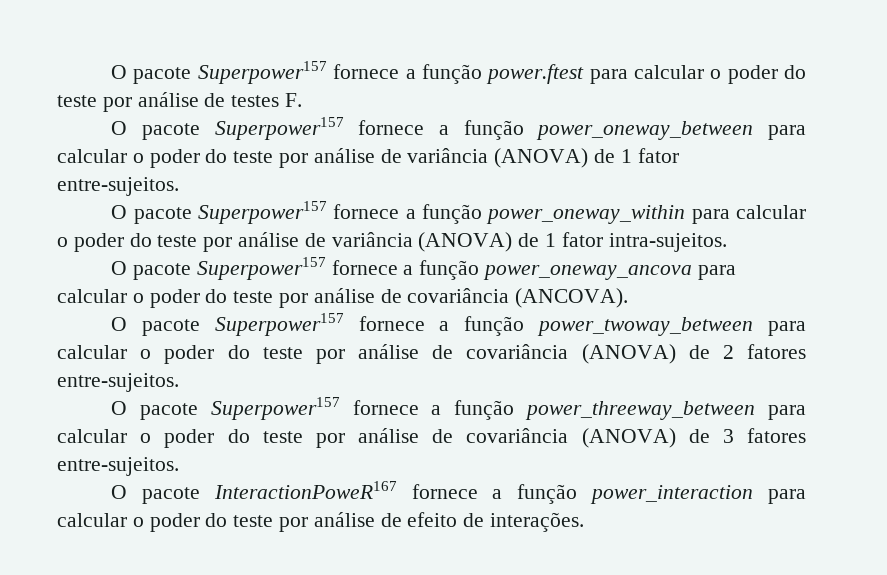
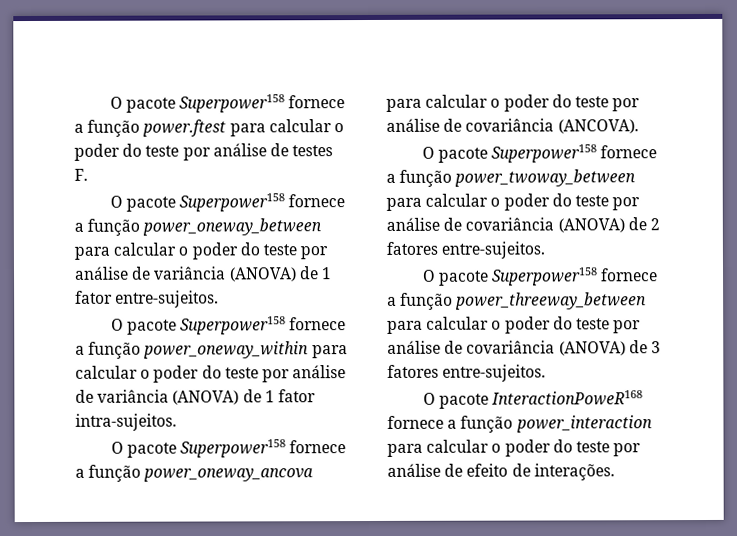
- O pacote Superpower157 fornece a função power.ftest para calcular o poder do teste por análise de testes F.
+ O pacote Superpower158 fornece a função power.ftest para calcular o poder do teste por análise de testes F.
- O pacote Superpower157 fornece a função power_oneway_between para calcular o poder do teste por análise de variância (ANOVA) de 1 fator entre-sujeitos.
+ O pacote Superpower158 fornece a função power_oneway_between para calcular o poder do teste por análise de variância (ANOVA) de 1 fator entre-sujeitos.
- O pacote Superpower157 fornece a função power_oneway_within para calcular o poder do teste por análise de variância (ANOVA) de 1 fator intra-sujeitos.
+ O pacote Superpower158 fornece a função power_oneway_within para calcular o poder do teste por análise de variância (ANOVA) de 1 fator intra-sujeitos.
- O pacote Superpower157 fornece a função power_oneway_ancova para calcular o poder do teste por análise de covariância (ANCOVA).
+ O pacote Superpower158 fornece a função power_oneway_ancova para calcular o poder do teste por análise de covariância (ANCOVA).
- O pacote Superpower157 fornece a função power_twoway_between para calcular o poder do teste por análise de covariância (ANOVA) de 2 fatores entre-sujeitos.
+ O pacote Superpower158 fornece a função power_twoway_between para calcular o poder do teste por análise de covariância (ANOVA) de 2 fatores entre-sujeitos.
- O pacote Superpower157 fornece a função power_threeway_between para calcular o poder do teste por análise de covariância (ANOVA) de 3 fatores entre-sujeitos.
+ O pacote Superpower158 fornece a função power_threeway_between para calcular o poder do teste por análise de covariância (ANOVA) de 3 fatores entre-sujeitos.
- O pacote InteractionPoweR167 fornece a função power_interaction para calcular o poder do teste por análise de efeito de interações.
+ O pacote InteractionPoweR168 fornece a função power_interaction para calcular o poder do teste por análise de efeito de interações.

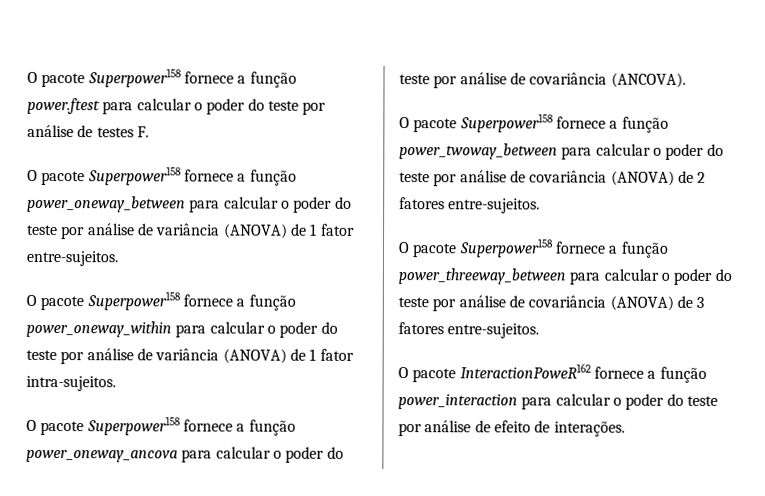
- O pacote InteractionPoweR168 fornece a função power_interaction para calcular o poder do teste por análise de efeito de interações.
+ O pacote InteractionPoweR162 fornece a função power_interaction para calcular o poder do teste por análise de efeito de interações.

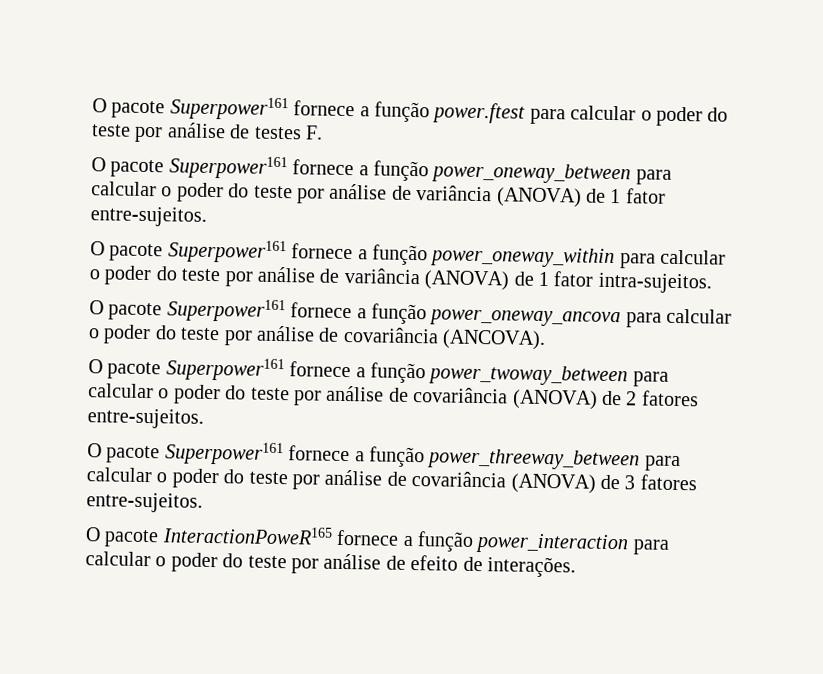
- O pacote Superpower158 fornece a função power.ftest para calcular o poder do teste por análise de testes F.
+ O pacote Superpower161 fornece a função power.ftest para calcular o poder do teste por análise de testes F.
- O pacote Superpower158 fornece a função power_oneway_between para calcular o poder do teste por análise de variância (ANOVA) de 1 fator entre-sujeitos.
+ O pacote Superpower161 fornece a função power_oneway_between para calcular o poder do teste por análise de variância (ANOVA) de 1 fator entre-sujeitos.
- O pacote Superpower158 fornece a função power_oneway_within para calcular o poder do teste por análise de variância (ANOVA) de 1 fator intra-sujeitos.
+ O pacote Superpower161 fornece a função power_oneway_within para calcular o poder do teste por análise de variância (ANOVA) de 1 fator intra-sujeitos.
- O pacote Superpower158 fornece a função power_oneway_ancova para calcular o poder do teste por análise de covariância (ANCOVA).
+ O pacote Superpower161 fornece a função power_oneway_ancova para calcular o poder do teste por análise de covariância (ANCOVA).
- O pacote Superpower158 fornece a função power_twoway_between para calcular o poder do teste por análise de covariância (ANOVA) de 2 fatores entre-sujeitos.
+ O pacote Superpower161 fornece a função power_twoway_between para calcular o poder do teste por análise de covariância (ANOVA) de 2 fatores entre-sujeitos.
- O pacote Superpower158 fornece a função power_threeway_between para calcular o poder do teste por análise de covariância (ANOVA) de 3 fatores entre-sujeitos.
+ O pacote Superpower161 fornece a função power_threeway_between para calcular o poder do teste por análise de covariância (ANOVA) de 3 fatores entre-sujeitos.
- O pacote InteractionPoweR162 fornece a função power_interaction para calcular o poder do teste por análise de efeito de interações.
+ O pacote InteractionPoweR165 fornece a função power_interaction para calcular o poder do teste por análise de efeito de interações.

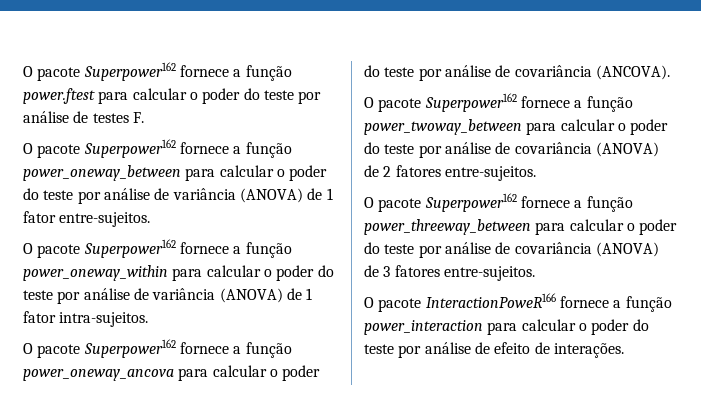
- O pacote Superpower161 fornece a função power.ftest para calcular o poder do teste por análise de testes F.
+ O pacote Superpower162 fornece a função power.ftest para calcular o poder do teste por análise de testes F.
- O pacote Superpower161 fornece a função power_oneway_between para calcular o poder do teste por análise de variância (ANOVA) de 1 fator entre-sujeitos.
+ O pacote Superpower162 fornece a função power_oneway_between para calcular o poder do teste por análise de variância (ANOVA) de 1 fator entre-sujeitos.
- O pacote Superpower161 fornece a função power_oneway_within para calcular o poder do teste por análise de variância (ANOVA) de 1 fator intra-sujeitos.
+ O pacote Superpower162 fornece a função power_oneway_within para calcular o poder do teste por análise de variância (ANOVA) de 1 fator intra-sujeitos.
- O pacote Superpower161 fornece a função power_oneway_ancova para calcular o poder do teste por análise de covariância (ANCOVA).
+ O pacote Superpower162 fornece a função power_oneway_ancova para calcular o poder do teste por análise de covariância (ANCOVA).
- O pacote Superpower161 fornece a função power_twoway_between para calcular o poder do teste por análise de covariância (ANOVA) de 2 fatores entre-sujeitos.
+ O pacote Superpower162 fornece a função power_twoway_between para calcular o poder do teste por análise de covariância (ANOVA) de 2 fatores entre-sujeitos.
- O pacote Superpower161 fornece a função power_threeway_between para calcular o poder do teste por análise de covariância (ANOVA) de 3 fatores entre-sujeitos.
+ O pacote Superpower162 fornece a função power_threeway_between para calcular o poder do teste por análise de covariância (ANOVA) de 3 fatores entre-sujeitos.
- O pacote InteractionPoweR165 fornece a função power_interaction para calcular o poder do teste por análise de efeito de interações.
+ O pacote InteractionPoweR166 fornece a função power_interaction para calcular o poder do teste por análise de efeito de interações.

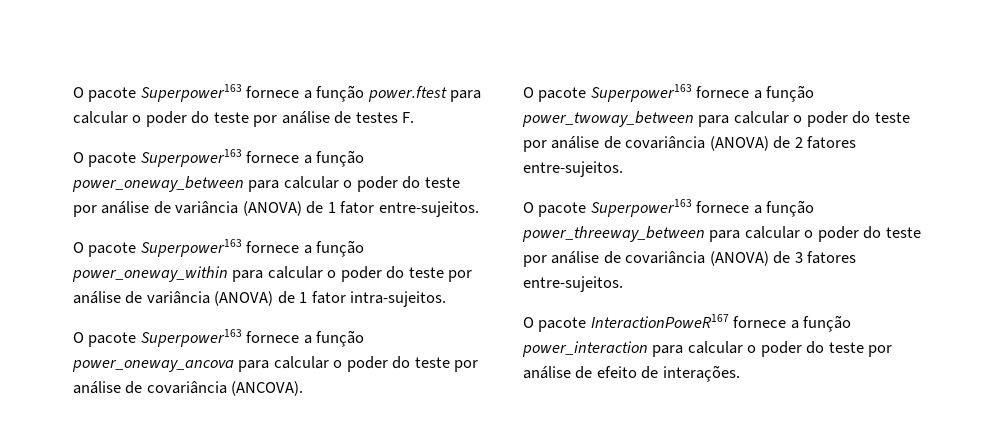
- O pacote Superpower162 fornece a função power.ftest para calcular o poder do teste por análise de testes F.
+ O pacote Superpower163 fornece a função power.ftest para calcular o poder do teste por análise de testes F.
- O pacote Superpower162 fornece a função power_oneway_between para calcular o poder do teste por análise de variância (ANOVA) de 1 fator entre-sujeitos.
+ O pacote Superpower163 fornece a função power_oneway_between para calcular o poder do teste por análise de variância (ANOVA) de 1 fator entre-sujeitos.
- O pacote Superpower162 fornece a função power_oneway_within para calcular o poder do teste por análise de variância (ANOVA) de 1 fator intra-sujeitos.
+ O pacote Superpower163 fornece a função power_oneway_within para calcular o poder do teste por análise de variância (ANOVA) de 1 fator intra-sujeitos.
- O pacote Superpower162 fornece a função power_oneway_ancova para calcular o poder do teste por análise de covariância (ANCOVA).
+ O pacote Superpower163 fornece a função power_oneway_ancova para calcular o poder do teste por análise de covariância (ANCOVA).
- O pacote Superpower162 fornece a função power_twoway_between para calcular o poder do teste por análise de covariância (ANOVA) de 2 fatores entre-sujeitos.
+ O pacote Superpower163 fornece a função power_twoway_between para calcular o poder do teste por análise de covariância (ANOVA) de 2 fatores entre-sujeitos.
- O pacote Superpower162 fornece a função power_threeway_between para calcular o poder do teste por análise de covariância (ANOVA) de 3 fatores entre-sujeitos.
+ O pacote Superpower163 fornece a função power_threeway_between para calcular o poder do teste por análise de covariância (ANOVA) de 3 fatores entre-sujeitos.
- O pacote InteractionPoweR166 fornece a função power_interaction para calcular o poder do teste por análise de efeito de interações.
+ O pacote InteractionPoweR167 fornece a função power_interaction para calcular o poder do teste por análise de efeito de interações.

